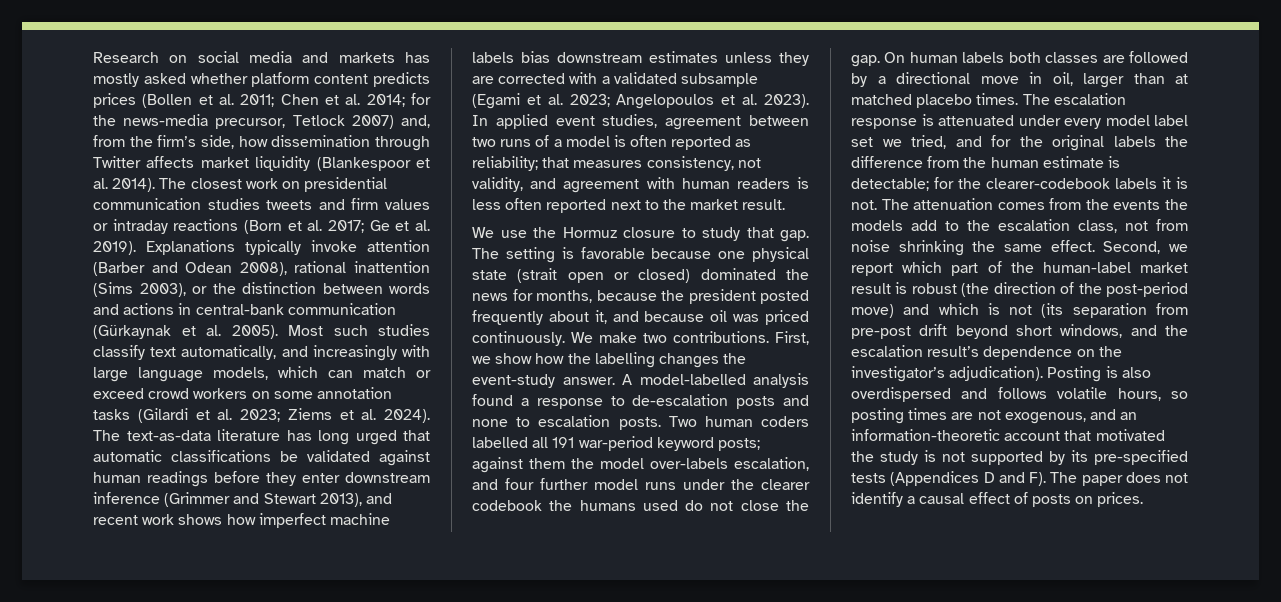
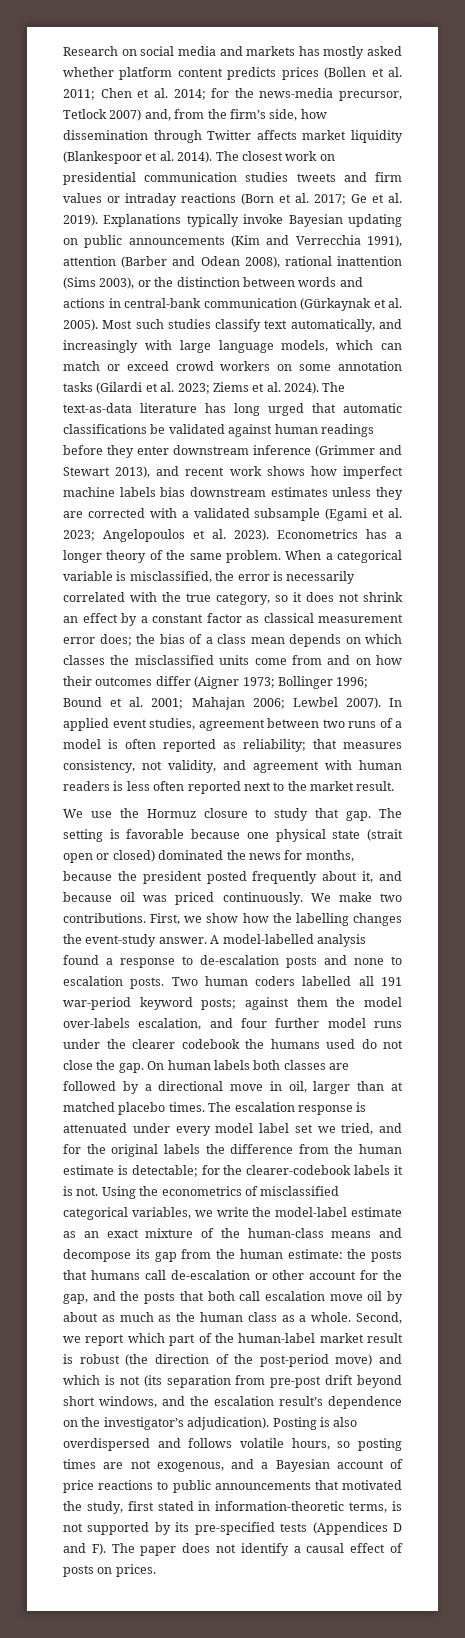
- Explanations typically invoke attention (Barber and Odean 2008), rational inattention (Sims 2003), or the distinction between words and actions in central-bank communication (Gürkaynak et al. 2005).
+ Explanations typically invoke Bayesian updating on public announcements (Kim and Verrecchia 1991), attention (Barber and Odean 2008), rational inattention (Sims 2003), or the distinction between words and actions in central-bank communication (Gürkaynak et al. 2005).
+ Econometrics has a longer theory of the same problem. When a categorical variable is misclassified, the error is necessarily correlated with the true category, so it does not shrink an effect by a constant factor as classical measurement error does; the bias of a class mean depends on which classes the misclassified units come from and on how their outcomes differ (Aigner 1973; Bollinger 1996; Bound et al. 2001; Mahajan 2006; Lewbel 2007).
- The attenuation comes from the events the models add to the escalation class, not from noise shrinking the same effect.
+ Using the econometrics of misclassified categorical variables, we write the model-label estimate as an exact mixture of the human-class means and decompose its gap from the human estimate: the posts that humans call de-escalation or other account for the gap, and the posts that both call escalation move oil by about as much as the human class as a whole.
- Posting is also overdispersed and follows volatile hours, so posting times are not exogenous, and an information-theoretic account that motivated the study is not supported by its pre-specified tests (Appendices D and F). The paper does not identify a causal effect of posts on prices.
+ Posting is also overdispersed and follows volatile hours, so posting times are not exogenous, and a Bayesian account of price reactions to public announcements that motivated the study, first stated in information-theoretic terms, is not supported by its pre-specified tests (Appendices D and F). The paper does not identify a causal effect of posts on prices.

